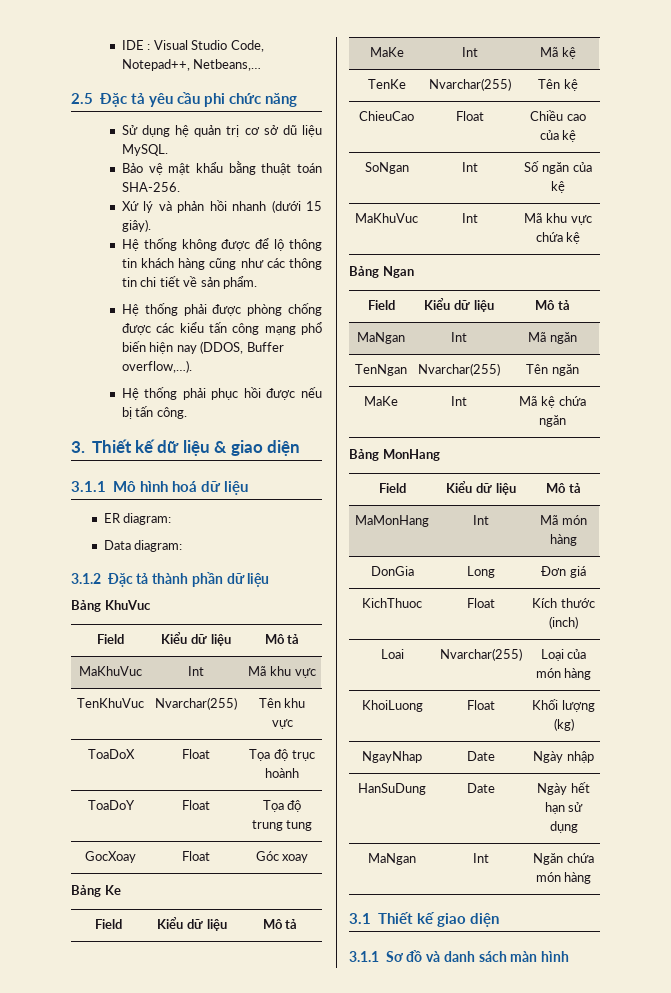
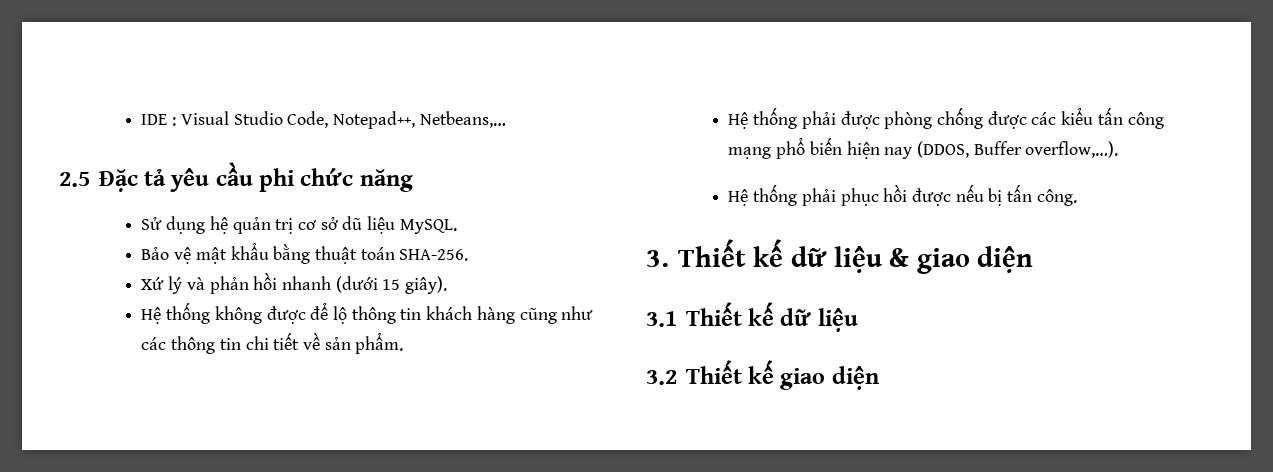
- 3.1.1 Mô hình hoá dữ liệu
- ER diagram:
- Data diagram:
- 3.1.2 Đặc tả thành phần dữ liệu
- Bảng KhuVuc
- Field | Kiểu dữ liệu | Mô tả
- MaKhuVuc | Int | Mã khu vực
- TenKhuVuc | Nvarchar(255) | Tên khu vực
- ToaDoX | Float | Tọa độ trục hoành
- ToaDoY | Float | Tọa độ trung tung
- GocXoay | Float | Góc xoay
- Bảng Ke
- Field | Kiểu dữ liệu | Mô tả
- MaKe | Int | Mã kệ
- TenKe | Nvarchar(255) | Tên kệ
- ChieuCao | Float | Chiều cao của kệ
- SoNgan | Int | Số ngăn của kệ
- MaKhuVuc | Int | Mã khu vực chứa kệ
- Bảng Ngan
- Field | Kiểu dữ liệu | Mô tả
- MaNgan | Int | Mã ngăn
- TenNgan | Nvarchar(255) | Tên ngăn
- MaKe | Int | Mã kệ chứa ngăn
- Bảng MonHang
- Field | Kiểu dữ liệu | Mô tả
- MaMonHang | Int | Mã món hàng
- DonGia | Long | Đơn giá
- KichThuoc | Float | Kích thước (inch)
- Loai | Nvarchar(255) | Loại của món hàng
- KhoiLuong | Float | Khối lượng (kg)
- NgayNhap | Date | Ngày nhập
- HanSuDung | Date | Ngày hết hạn sử dụng
- MaNgan | Int | Ngăn chứa món hàng
- 3.1 Thiết kế giao diện
- 3.1.1 Sơ đồ và danh sách màn hình
+ 3.1 Thiết kế dữ liệu
+ 3.2 Thiết kế giao diện

